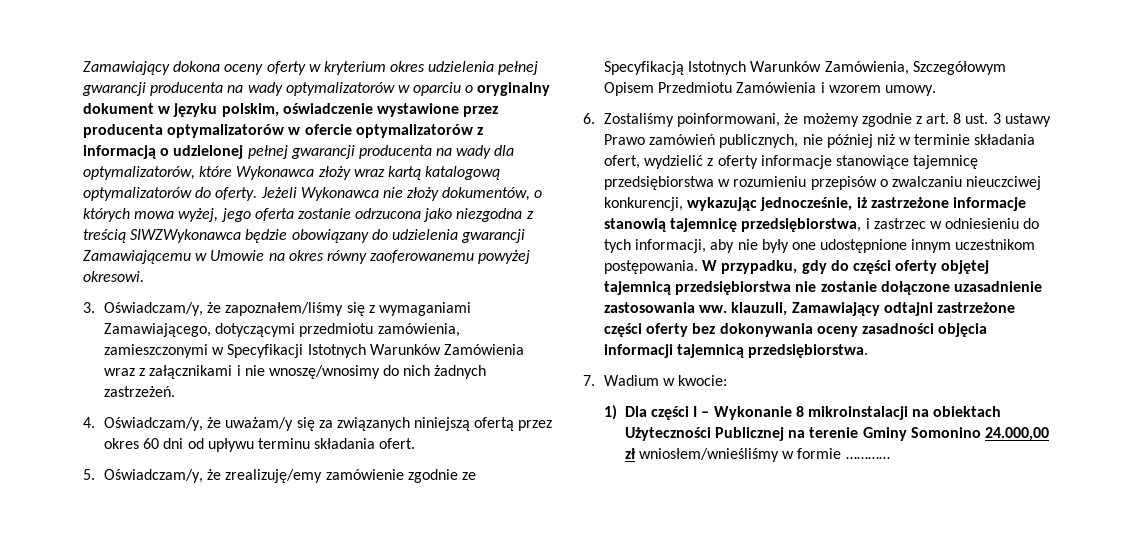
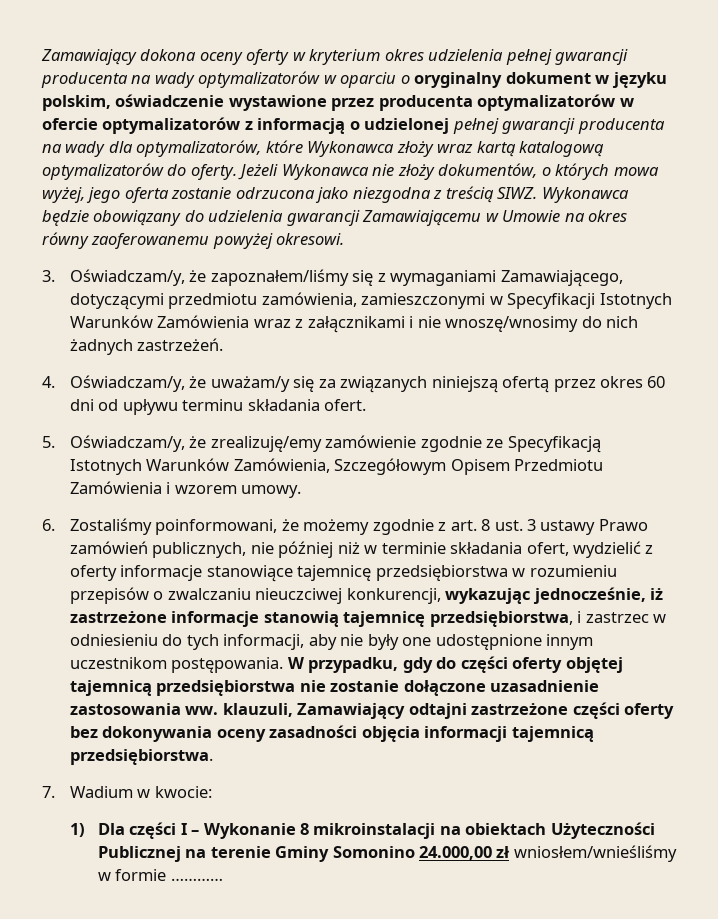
- Jeżeli Wykonawca nie złoży dokumentów, o których mowa wyżej, jego oferta zostanie odrzucona jako niezgodna z treścią SIWZWykonawca będzie obowiązany do udzielenia gwarancji Zamawiającemu w Umowie na okres równy zaoferowanemu powyżej okresowi.
+ Jeżeli Wykonawca nie złoży dokumentów, o których mowa wyżej, jego oferta zostanie odrzucona jako niezgodna z treścią SIWZ. Wykonawca będzie obowiązany do udzielenia gwarancji Zamawiającemu w Umowie na okres równy zaoferowanemu powyżej okresowi.

